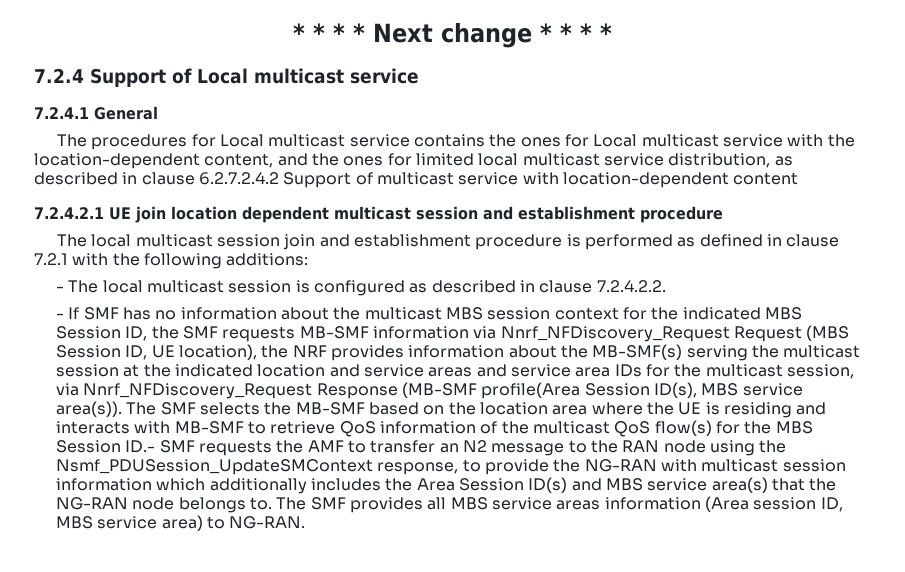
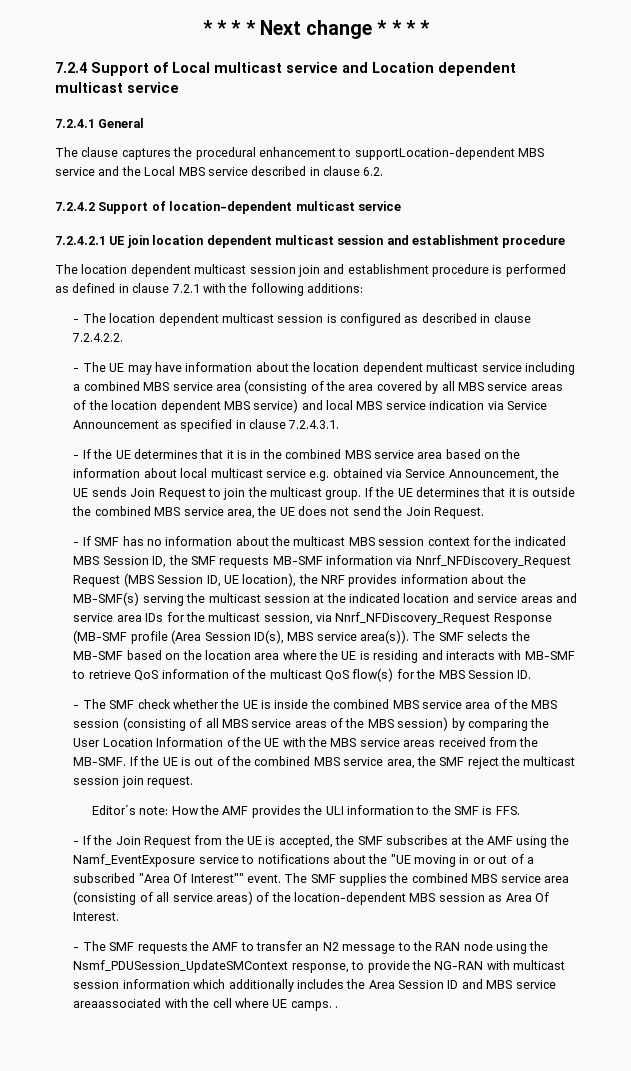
- 7.2.4 Support of Local multicast service
+ 7.2.4 Support of Local multicast service and Location dependent multicast service
  7.2.4.1 General
- The procedures for Local multicast service contains the ones for Local multicast service with the location-dependent content, and the ones for limited local multicast service distribution, as described in clause 6.2.7.2.4.2 Support of multicast service with location-dependent content
+ The clause captures the procedural enhancement to supportLocation-dependent MBS service and the Local MBS service described in clause 6.2.
+ 7.2.4.2 Support of location-dependent multicast service
- The local multicast session join and establishment procedure is performed as defined in clause 7.2.1 with the following additions:
+ The location dependent multicast session join and establishment procedure is performed as defined in clause 7.2.1 with the following additions:
- - The local multicast session is configured as described in clause 7.2.4.2.2.
+ - The location dependent multicast session is configured as described in clause 7.2.4.2.2.
+ - The UE may have information about the location dependent multicast service including a combined MBS service area (consisting of the area covered by all MBS service areas of the location dependent MBS service) and local MBS service indication via Service Announcement as specified in clause 7.2.4.3.1.
+ - If the UE determines that it is in the combined MBS service area based on the information about local multicast service e.g. obtained via Service Announcement, the UE sends Join Request to join the multicast group. If the UE determines that it is outside the combined MBS service area, the UE does not send the Join Request.
- - If SMF has no information about the multicast MBS session context for the indicated MBS Session ID, the SMF requests MB-SMF information via Nnrf_NFDiscovery_Request Request (MBS Session ID, UE location), the NRF provides information about the MB-SMF(s) serving the multicast session at the indicated location and service areas and service area IDs for the multicast session, via Nnrf_NFDiscovery_Request Response (MB-SMF profile(Area Session ID(s), MBS service area(s)).
+ - If SMF has no information about the multicast MBS session context for the indicated MBS Session ID, the SMF requests MB-SMF information via Nnrf_NFDiscovery_Request Request (MBS Session ID, UE location), the NRF provides information about the MB-SMF(s) serving the multicast session at the indicated location and service areas and service area IDs for the multicast session, via Nnrf_NFDiscovery_Request Response (MB-SMF profile (Area Session ID(s), MBS service area(s)).
- The SMF selects the MB-SMF based on the location area where the UE is residing and interacts with MB-SMF to retrieve QoS information of the multicast QoS flow(s) for the MBS Session ID.- SMF requests the AMF to transfer an N2 message to the RAN node using the Nsmf_PDUSession_UpdateSMContext response, to provide the NG-RAN with multicast session information which additionally includes the Area Session ID(s) and MBS service area(s) that the NG-RAN node belongs to. The SMF provides all MBS service areas information (Area session ID, MBS service area) to NG-RAN.
+ The SMF selects the MB-SMF based on the location area where the UE is residing and interacts with MB-SMF to retrieve QoS information of the multicast QoS flow(s) for the MBS Session ID.
+ - The SMF check whether the UE is inside the combined MBS service area of the MBS session (consisting of all MBS service areas of the MBS session) by comparing the User Location Information of the UE with the MBS service areas received from the MB-SMF. If the UE is out of the combined MBS service area, the SMF reject the multicast session join request.
+ Editor´s note: How the AMF provides the ULI information to the SMF is FFS.
+ - If the Join Request from the UE is accepted, the SMF subscribes at the AMF using the Namf_EventExposure service to notifications about the "UE moving in or out of a subscribed "Area Of Interest"" event. The SMF supplies the combined MBS service area (consisting of all service areas) of the location-dependent MBS session as Area Of Interest.
+ - The SMF requests the AMF to transfer an N2 message to the RAN node using the Nsmf_PDUSession_UpdateSMContext response, to provide the NG-RAN with multicast session information which additionally includes the Area Session ID and MBS service areaassociated with the cell where UE camps. .

